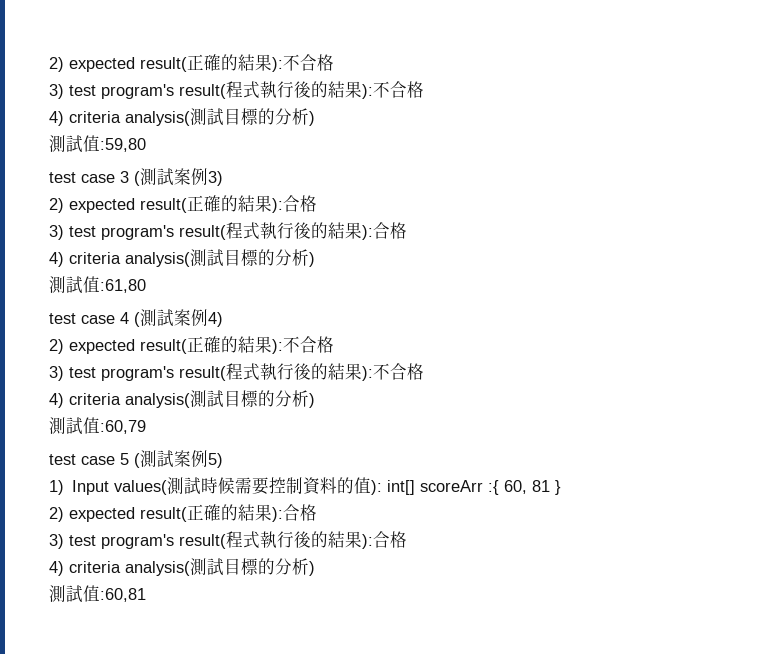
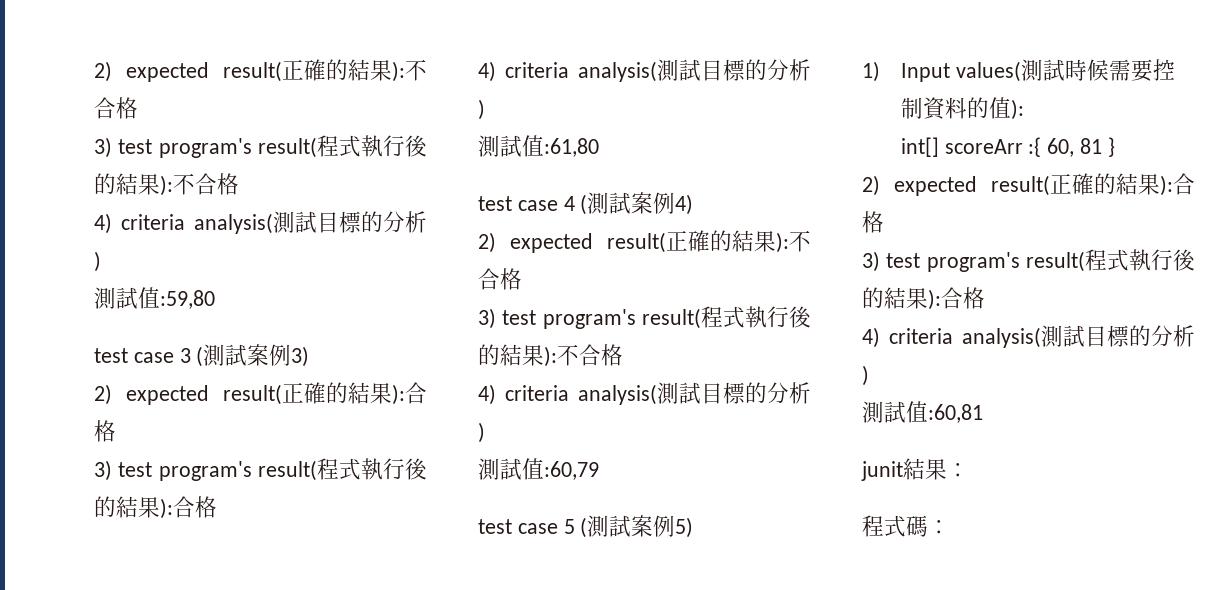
- 1) Input values(測試時候需要控制資料的值): int[] scoreArr :{ 60, 81 }
+ 1) Input values(測試時候需要控制資料的值):
+ int[] scoreArr :{ 60, 81 }
+ junit結果：
+ 程式碼：

